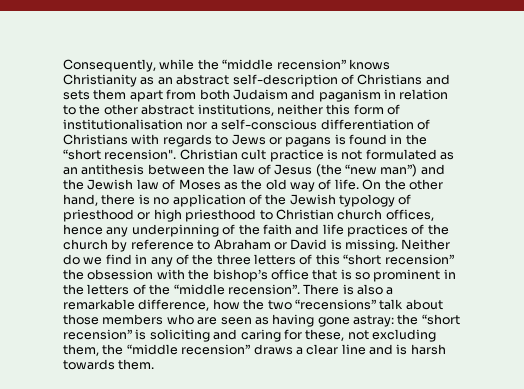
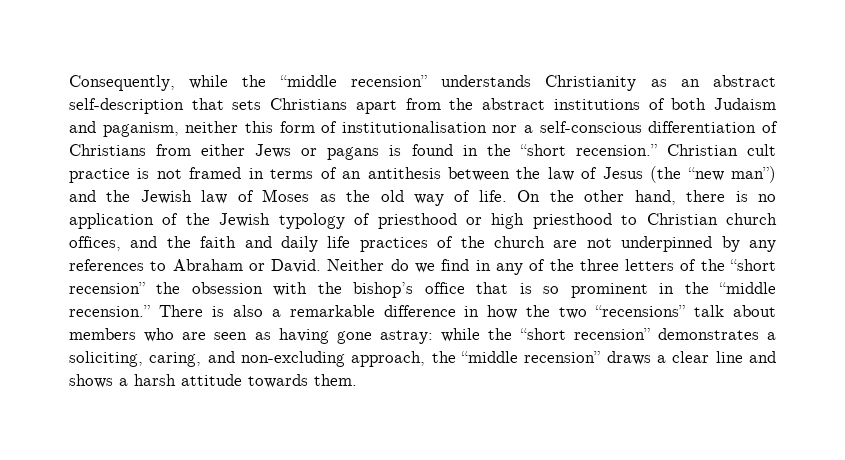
- Consequently, while the “middle recension” knows Christianity as an abstract self-description of Christians and sets them apart from both Judaism and paganism in relation to the other abstract institutions, neither this form of institutionalisation nor a self-conscious differentiation of Christians with regards to Jews or pagans is found in the “short recension".
+ Consequently, while the “middle recension” understands Christianity as an abstract self-description that sets Christians apart from the abstract institutions of both Judaism and paganism, neither this form of institutionalisation nor a self-conscious differentiation of Christians from either Jews or pagans is found in the “short recension.”
- Christian cult practice is not formulated as an antithesis between the law of Jesus (the “new man”) and the Jewish law of Moses as the old way of life.
+ Christian cult practice is not framed in terms of an antithesis between the law of Jesus (the “new man”) and the Jewish law of Moses as the old way of life.
- On the other hand, there is no application of the Jewish typology of priesthood or high priesthood to Christian church offices, hence any underpinning of the faith and life practices of the church by reference to Abraham or David is missing.
+ On the other hand, there is no application of the Jewish typology of priesthood or high priesthood to Christian church offices, and the faith and daily life practices of the church are not underpinned by any references to Abraham or David.
- Neither do we find in any of the three letters of this “short recension” the obsession with the bishop’s office that is so prominent in the letters of the “middle recension”.
+ Neither do we find in any of the three letters of the “short recension” the obsession with the bishop’s office that is so prominent in the “middle recension.”
- There is also a remarkable difference, how the two “recensions” talk about those members who are seen as having gone astray: the “short recension” is soliciting and caring for these, not excluding them, the “middle recension” draws a clear line and is harsh towards them.
+ There is also a remarkable difference in how the two “recensions” talk about members who are seen as having gone astray: while the “short recension” demonstrates a soliciting, caring, and non-excluding approach, the “middle recension” draws a clear line and shows a harsh attitude towards them.

